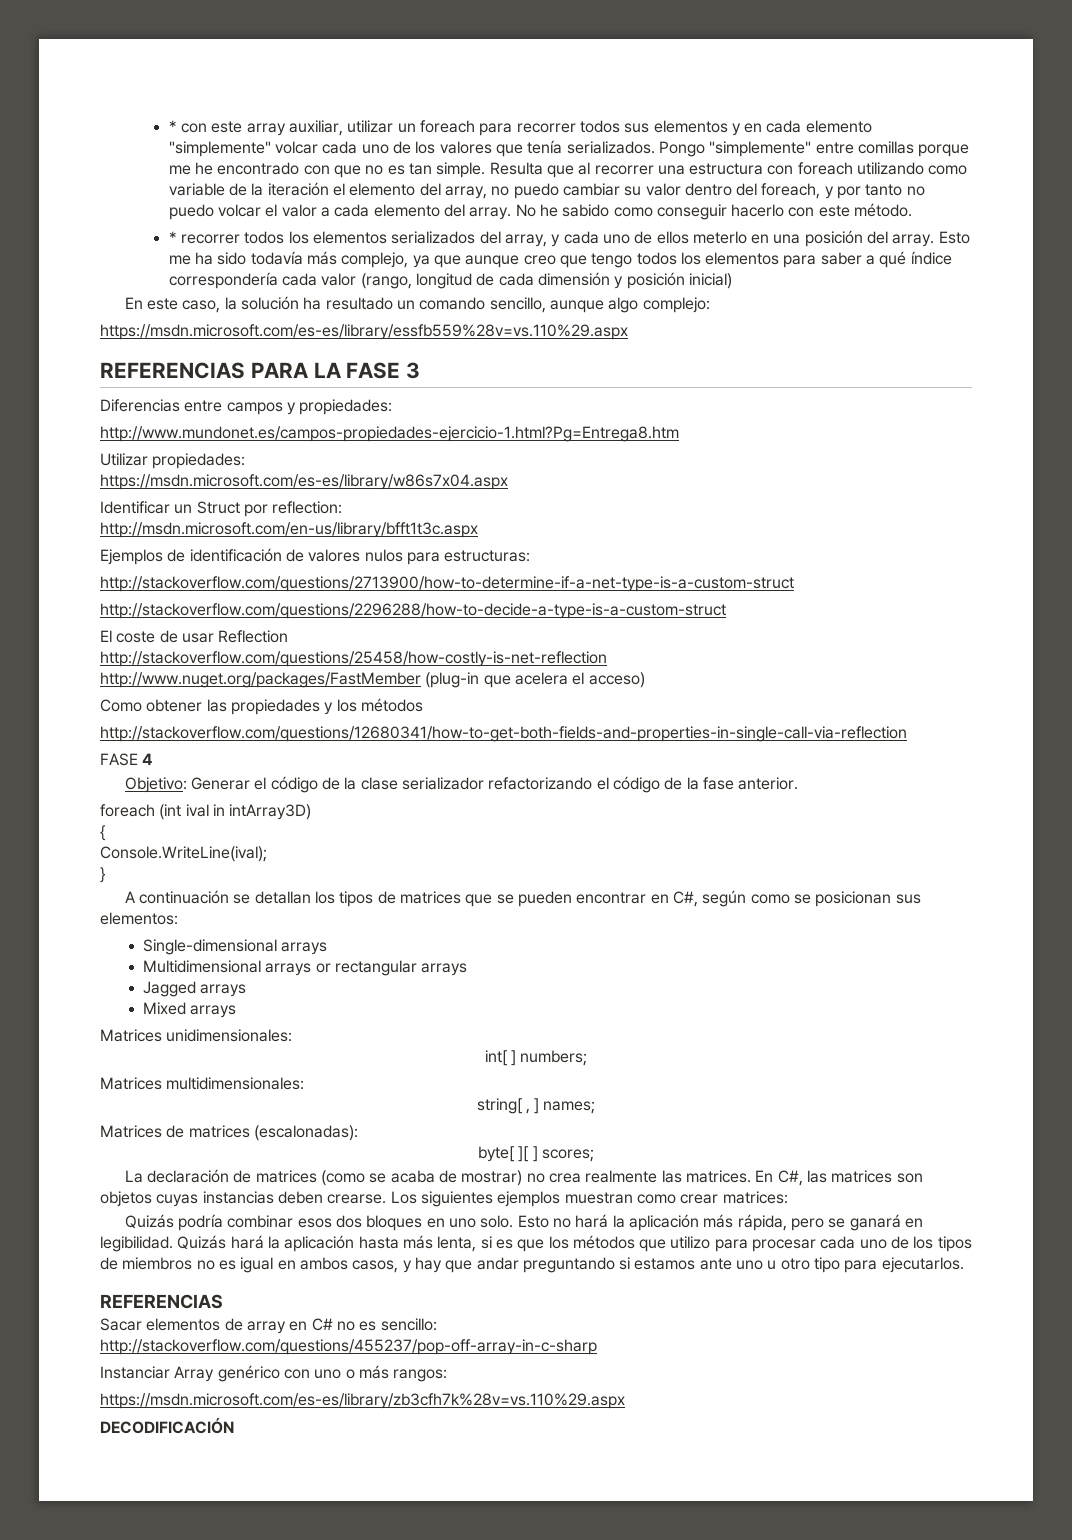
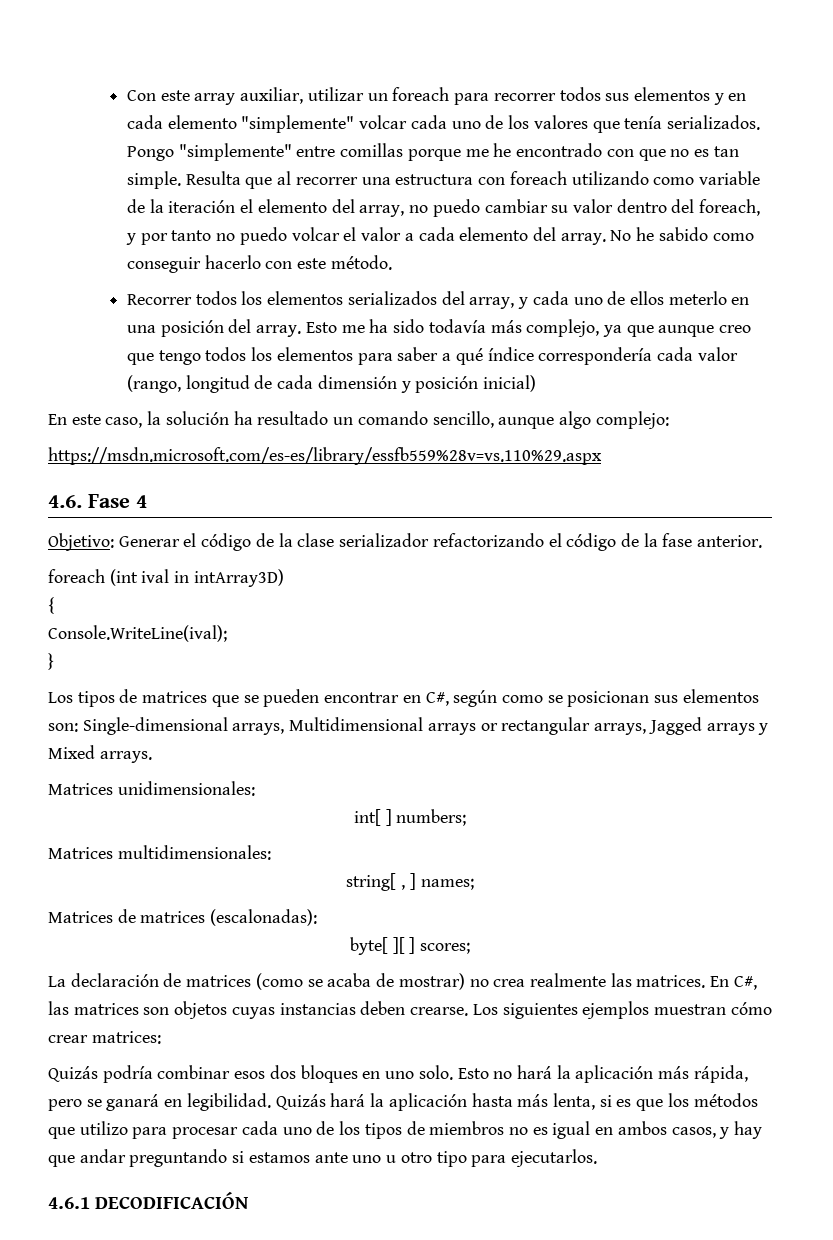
- * con este array auxiliar, utilizar un foreach para recorrer todos sus elementos y en cada elemento "simplemente" volcar cada uno de los valores que tenía serializados.
+ Con este array auxiliar, utilizar un foreach para recorrer todos sus elementos y en cada elemento "simplemente" volcar cada uno de los valores que tenía serializados.
- * recorrer todos los elementos serializados del array, y cada uno de ellos meterlo en una posición del array.
+ Recorrer todos los elementos serializados del array, y cada uno de ellos meterlo en una posición del array.
- REFERENCIAS PARA LA FASE 3
- Diferencias entre campos y propiedades:
- http://www.mundonet.es/campos-propiedades-ejercicio-1.html?Pg=Entrega8.htm
- Utilizar propiedades:
- https://msdn.microsoft.com/es-es/library/w86s7x04.aspx
- Identificar un Struct por reflection:
- http://msdn.microsoft.com/en-us/library/bfft1t3c.aspx
- Ejemplos de identificación de valores nulos para estructuras:
- http://stackoverflow.com/questions/2713900/how-to-determine-if-a-net-type-is-a-custom-struct
- http://stackoverflow.com/questions/2296288/how-to-decide-a-type-is-a-custom-struct
- El coste de usar Reflection
- http://stackoverflow.com/questions/25458/how-costly-is-net-reflection
- http://www.nuget.org/packages/FastMember (plug-in que acelera el acceso)
- Como obtener las propiedades y los métodos
- http://stackoverflow.com/questions/12680341/how-to-get-both-fields-and-properties-in-single-call-via-reflection
- FASE 4
+ 4.6. Fase 4
- A continuación se detallan los tipos de matrices que se pueden encontrar en C#, según como se posicionan sus elementos:
- Single-dimensional arrays
- Multidimensional arrays or rectangular arrays
- Jagged arrays
- Mixed arrays
+ Los tipos de matrices que se pueden encontrar en C#, según como se posicionan sus elementos son: Single-dimensional arrays, Multidimensional arrays or rectangular arrays, Jagged arrays y Mixed arrays.
- Los siguientes ejemplos muestran como crear matrices:
+ Los siguientes ejemplos muestran cómo crear matrices:
  Quizás hará la aplicación hasta más lenta, si es que los métodos que utilizo para procesar cada uno de los tipos de miembros no es igual en ambos casos, y hay que andar preguntando si estamos ante uno u otro tipo para ejecutarlos.
- REFERENCIAS
- Sacar elementos de array en C# no es sencillo:
- http://stackoverflow.com/questions/455237/pop-off-array-in-c-sharp
- Instanciar Array genérico con uno o más rangos:
- https://msdn.microsoft.com/es-es/library/zb3cfh7k%28v=vs.110%29.aspx
- DECODIFICACIÓN
+ 4.6.1 DECODIFICACIÓN

